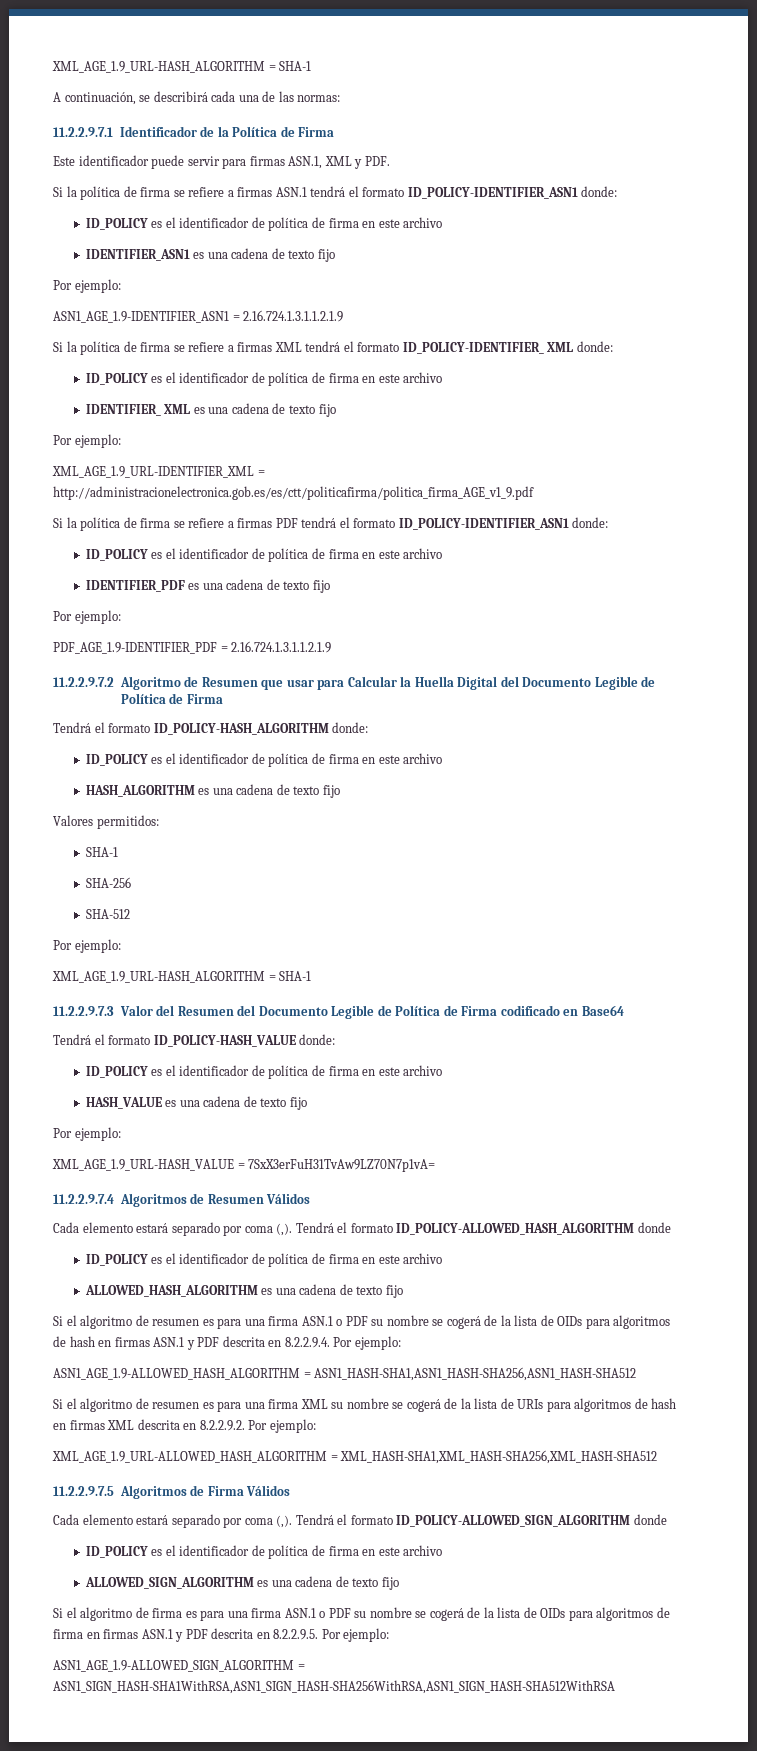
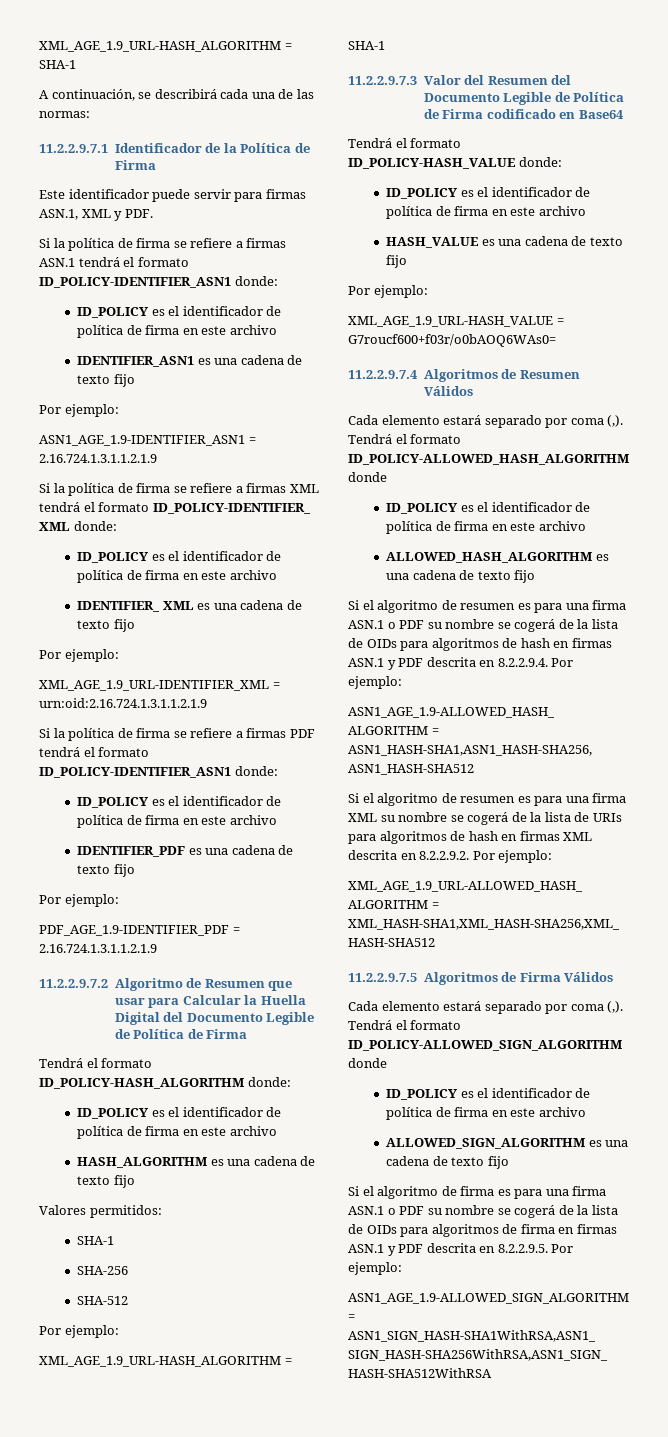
- XML_AGE_1.9_URL-IDENTIFIER_XML = http://administracionelectronica.gob.es/es/ctt/politicafirma/politica_firma_AGE_v1_9.pdf
+ XML_AGE_1.9_URL-IDENTIFIER_XML = urn:oid:2.16.724.1.3.1.1.2.1.9
- XML_AGE_1.9_URL-HASH_VALUE = 7SxX3erFuH31TvAw9LZ70N7p1vA=
+ XML_AGE_1.9_URL-HASH_VALUE = G7roucf600+f03r/o0bAOQ6WAs0=

